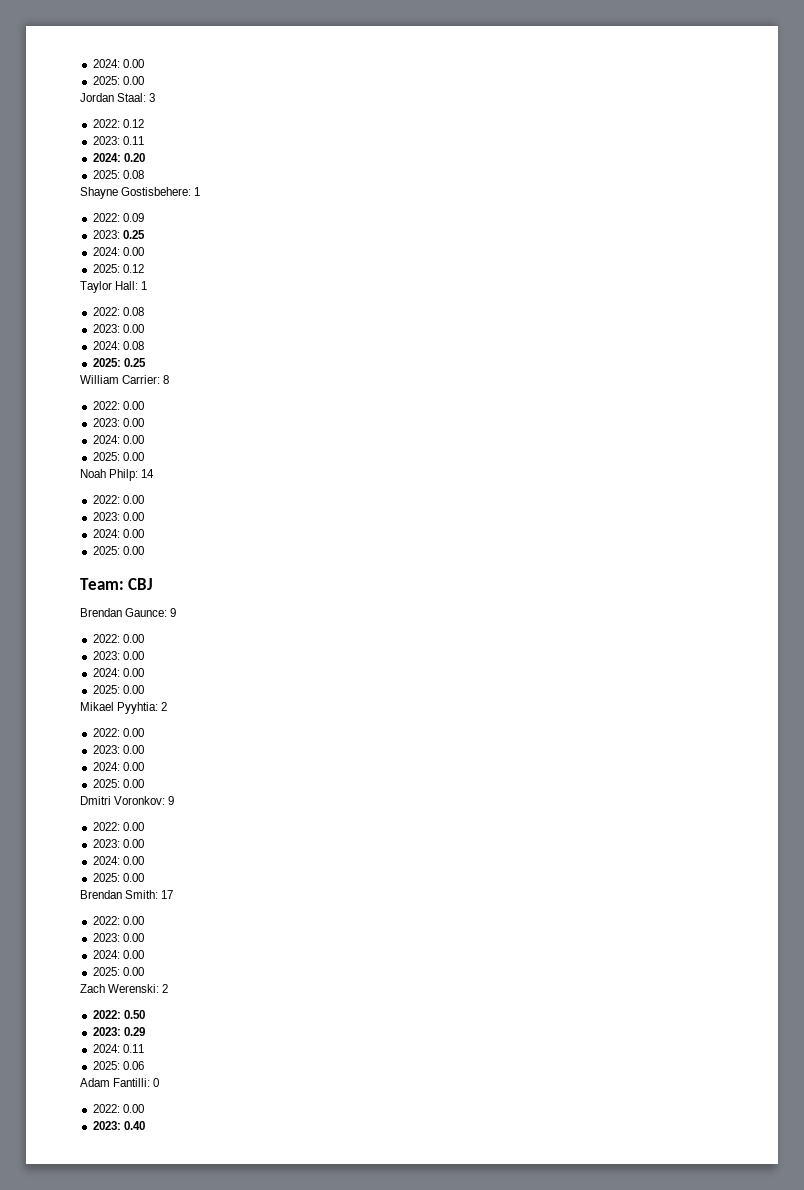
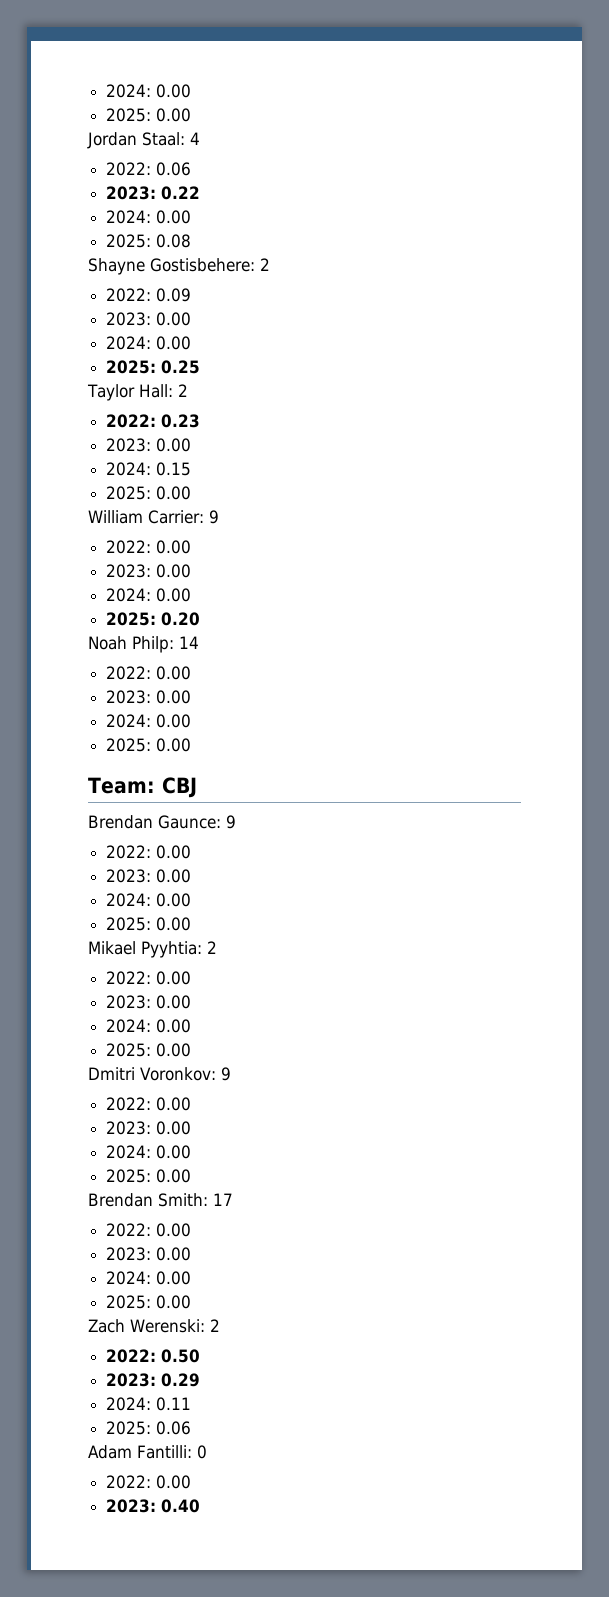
- Jordan Staal: 3
- 2022: 0.12
- 2023: 0.11
- 2024: 0.20
+ Jordan Staal: 4
+ 2022: 0.06
+ 2023: 0.22
+ 2024: 0.00
- Shayne Gostisbehere: 1
+ Shayne Gostisbehere: 2
  2022: 0.09
- 2023: 0.25
+ 2023: 0.00
  2024: 0.00
- 2025: 0.12
+ 2025: 0.25
- Taylor Hall: 1
- 2022: 0.08
+ Taylor Hall: 2
+ 2022: 0.23
  2023: 0.00
- 2024: 0.08
- 2025: 0.25
+ 2024: 0.15
+ 2025: 0.00
- William Carrier: 8
+ William Carrier: 9
  2022: 0.00
  2023: 0.00
  2024: 0.00
- 2025: 0.00
+ 2025: 0.20

